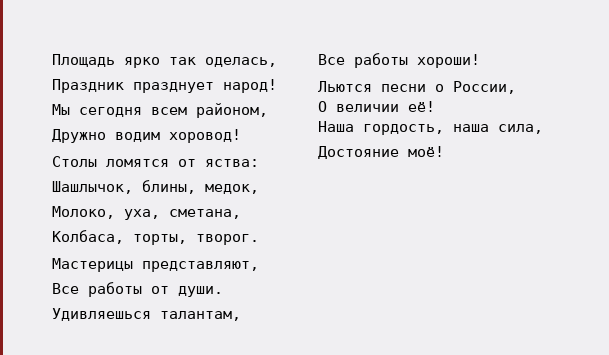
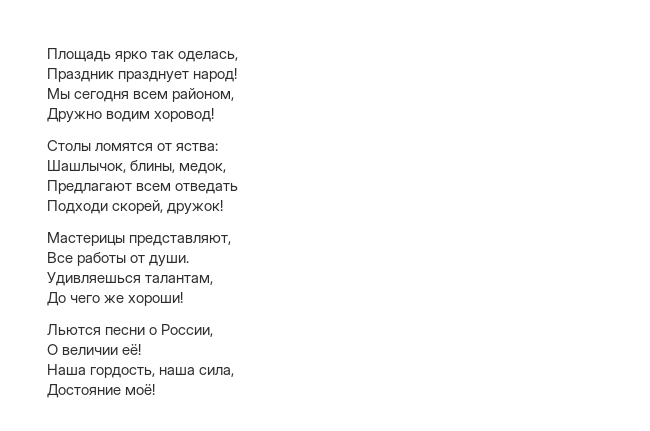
- Молоко, уха, сметана,
- Колбаса, торты, творог.
+ Предлагают всем отведать
+ Подходи скорей, дружок!
- Все работы хороши!
+ До чего же хороши!

